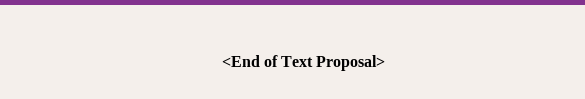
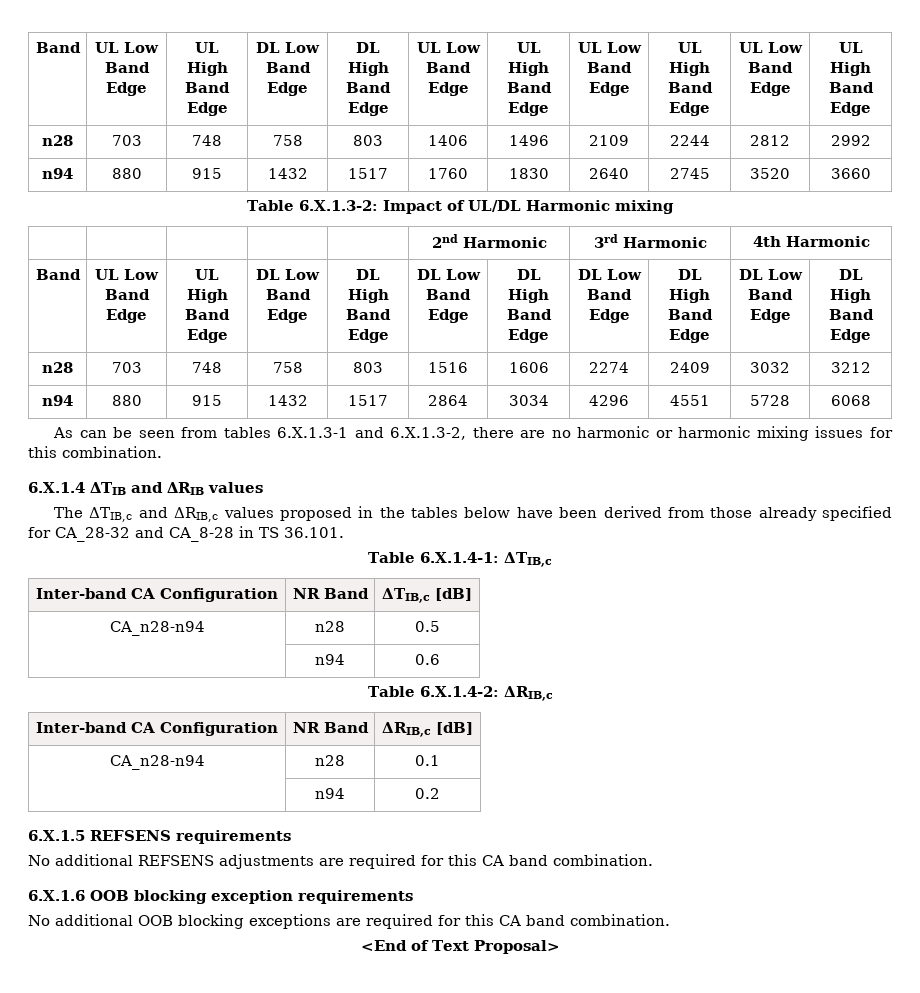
+ Band | UL Low Band Edge | UL High Band Edge | DL Low Band Edge | DL High Band Edge | UL Low Band Edge | UL High Band Edge | UL Low Band Edge | UL High Band Edge | UL Low Band Edge | UL High Band Edge
+ n28 | 703 | 748 | 758 | 803 | 1406 | 1496 | 2109 | 2244 | 2812 | 2992
+ n94 | 880 | 915 | 1432 | 1517 | 1760 | 1830 | 2640 | 2745 | 3520 | 3660
+ Table 6.X.1.3-2: Impact of UL/DL Harmonic mixing
+ | | | | | 2nd Harmonic | 3rd Harmonic | 4th Harmonic
+ Band | UL Low Band Edge | UL High Band Edge | DL Low Band Edge | DL High Band Edge | DL Low Band Edge | DL High Band Edge | DL Low Band Edge | DL High Band Edge | DL Low Band Edge | DL High Band Edge
+ n28 | 703 | 748 | 758 | 803 | 1516 | 1606 | 2274 | 2409 | 3032 | 3212
+ n94 | 880 | 915 | 1432 | 1517 | 2864 | 3034 | 4296 | 4551 | 5728 | 6068
+ As can be seen from tables 6.X.1.3-1 and 6.X.1.3-2, there are no harmonic or harmonic mixing issues for this combination.
+ 6.X.1.4 ∆TIB and ∆RIB values
+ The ΔTIB,c and ΔRIB,c values proposed in the tables below have been derived from those already specified for CA_28-32 and CA_8-28 in TS 36.101.
+ Table 6.X.1.4-1: ΔTIB,c
+ Inter-band CA Configuration | NR Band | ΔTIB,c [dB]
+ CA_n28-n94 | n28 | 0.5
+ | n94 | 0.6
+ Table 6.X.1.4-2: ΔRIB,c
+ Inter-band CA Configuration | NR Band | ΔRIB,c [dB]
+ CA_n28-n94 | n28 | 0.1
+ | n94 | 0.2
+ 6.X.1.5 REFSENS requirements
+ No additional REFSENS adjustments are required for this CA band combination.
+ 6.X.1.6 OOB blocking exception requirements
+ No additional OOB blocking exceptions are required for this CA band combination.

